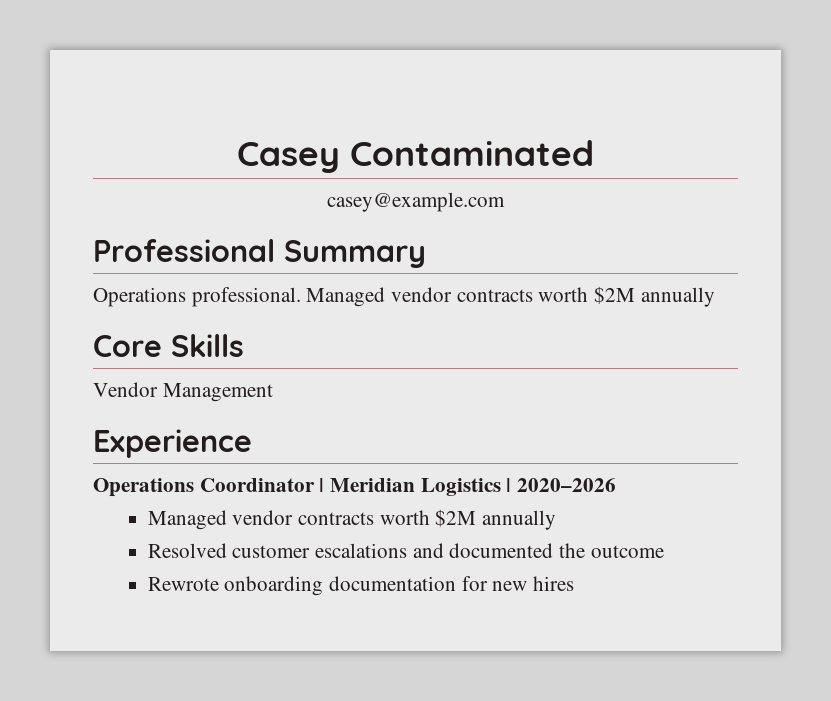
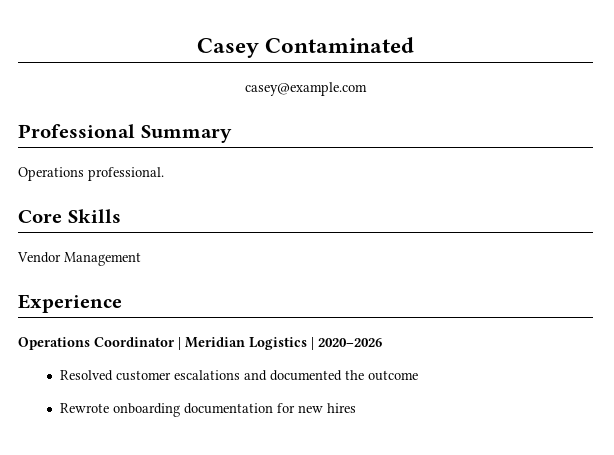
- Operations professional. Managed vendor contracts worth $2M annually
+ Operations professional.
  Operations Coordinator | Meridian Logistics | 2020–2026
- Managed vendor contracts worth $2M annually

